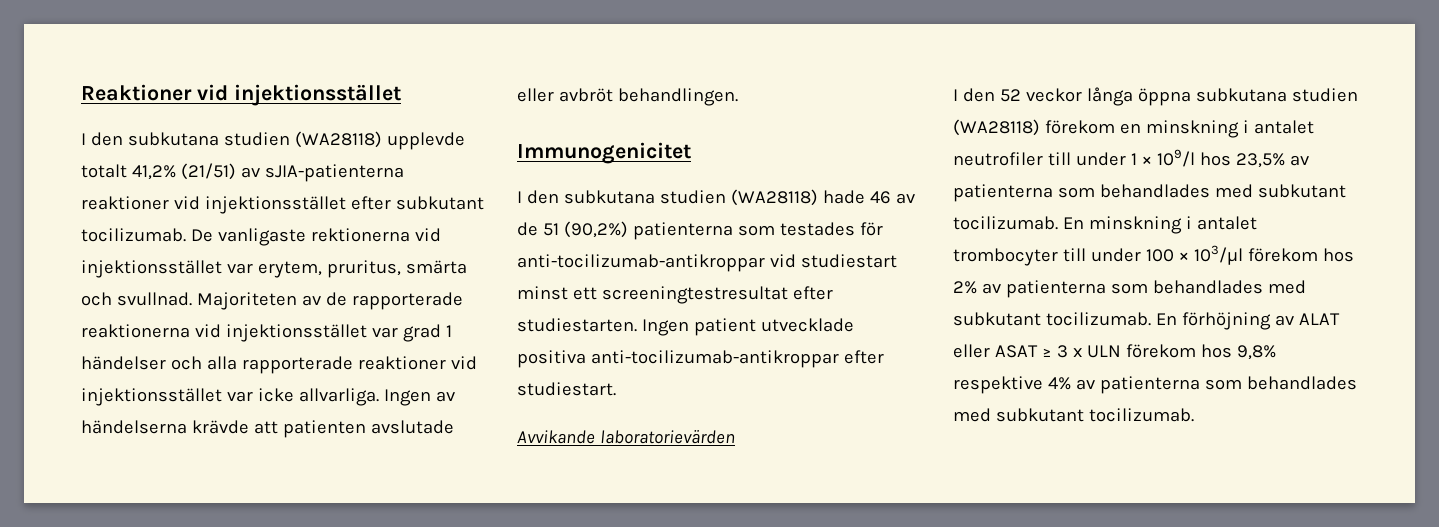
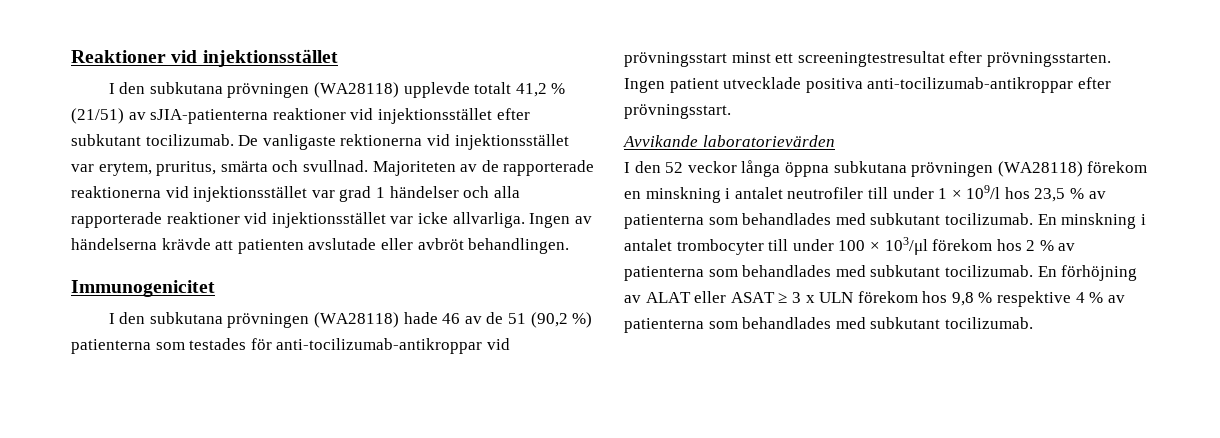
- I den subkutana studien (WA28118) upplevde totalt 41,2% (21/51) av sJIA-patienterna reaktioner vid injektionsstället efter subkutant tocilizumab.
+ I den subkutana prövningen (WA28118) upplevde totalt 41,2 % (21/51) av sJIA-patienterna reaktioner vid injektionsstället efter subkutant tocilizumab.
- I den subkutana studien (WA28118) hade 46 av de 51 (90,2%) patienterna som testades för anti-tocilizumab-antikroppar vid studiestart minst ett screeningtestresultat efter studiestarten.
+ I den subkutana prövningen (WA28118) hade 46 av de 51 (90,2 %) patienterna som testades för anti-tocilizumab-antikroppar vid prövningsstart minst ett screeningtestresultat efter prövningsstarten.
- Ingen patient utvecklade positiva anti-tocilizumab-antikroppar efter studiestart.
+ Ingen patient utvecklade positiva anti-tocilizumab-antikroppar efter prövningsstart.
- I den 52 veckor långa öppna subkutana studien (WA28118) förekom en minskning i antalet neutrofiler till under 1 × 109/l hos 23,5% av patienterna som behandlades med subkutant tocilizumab.
+ I den 52 veckor långa öppna subkutana prövningen (WA28118) förekom en minskning i antalet neutrofiler till under 1 × 109/l hos 23,5 % av patienterna som behandlades med subkutant tocilizumab.
- En minskning i antalet trombocyter till under 100 × 103/μl förekom hos 2% av patienterna som behandlades med subkutant tocilizumab.
+ En minskning i antalet trombocyter till under 100 × 103/μl förekom hos 2 % av patienterna som behandlades med subkutant tocilizumab.
- En förhöjning av ALAT eller ASAT ≥ 3 x ULN förekom hos 9,8% respektive 4% av patienterna som behandlades med subkutant tocilizumab.
+ En förhöjning av ALAT eller ASAT ≥ 3 x ULN förekom hos 9,8 % respektive 4 % av patienterna som behandlades med subkutant tocilizumab.

